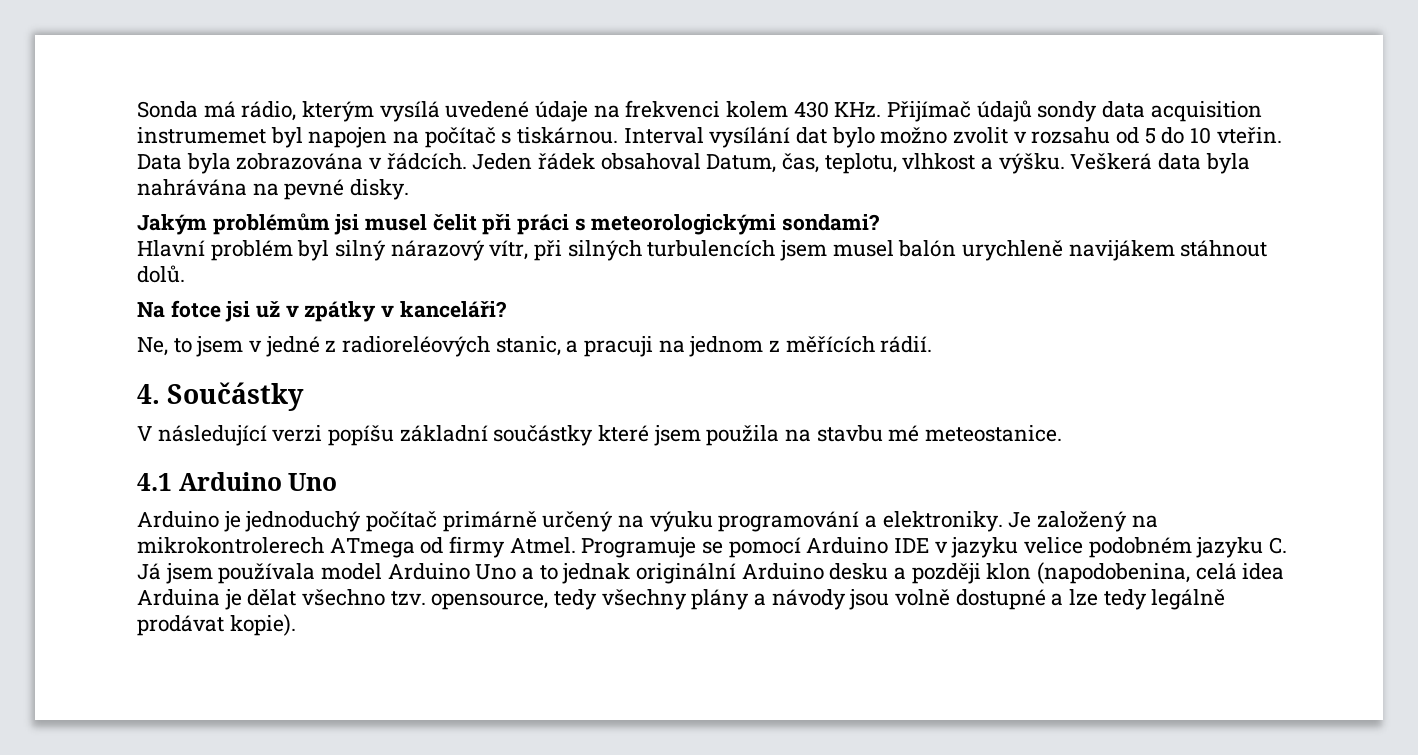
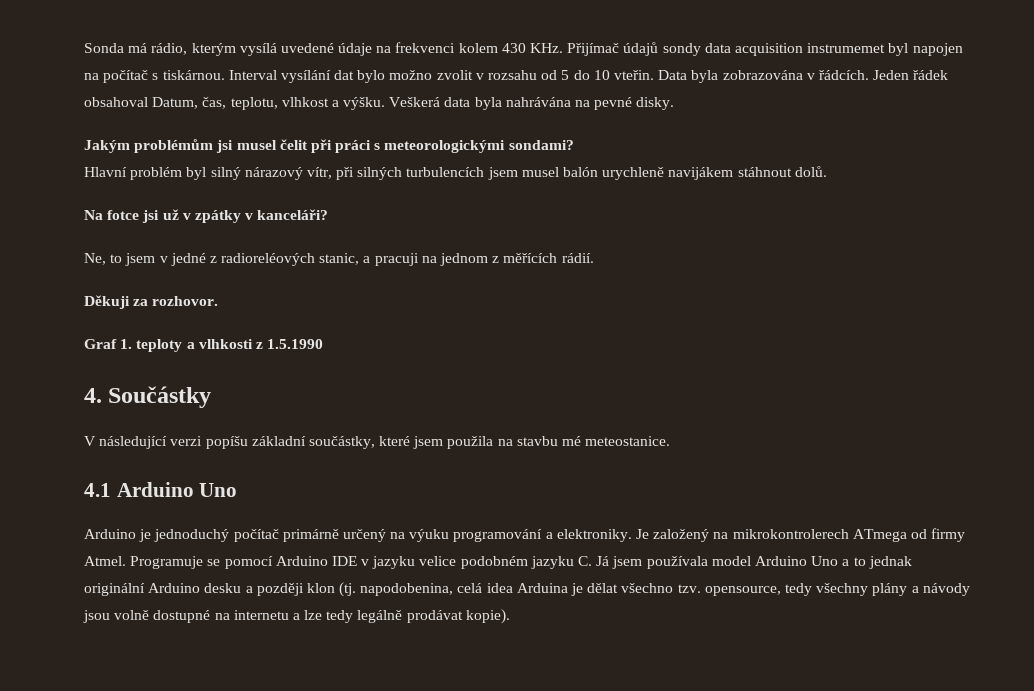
+ Děkuji za rozhovor.
+ Graf 1. teploty a vlhkosti z 1.5.1990
- V následující verzi popíšu základní součástky které jsem použila na stavbu mé meteostanice.
+ V následující verzi popíšu základní součástky, které jsem použila na stavbu mé meteostanice.
- Programuje se pomocí Arduino IDE v jazyku velice podobném jazyku C. Já jsem používala model Arduino Uno a to jednak originální Arduino desku a později klon (napodobenina, celá idea Arduina je dělat všechno tzv. opensource, tedy všechny plány a návody jsou volně dostupné a lze tedy legálně prodávat kopie).
+ Programuje se pomocí Arduino IDE v jazyku velice podobném jazyku C. Já jsem používala model Arduino Uno a to jednak originální Arduino desku a později klon (tj. napodobenina, celá idea Arduina je dělat všechno tzv. opensource, tedy všechny plány a návody jsou volně dostupné na internetu a lze tedy legálně prodávat kopie).

